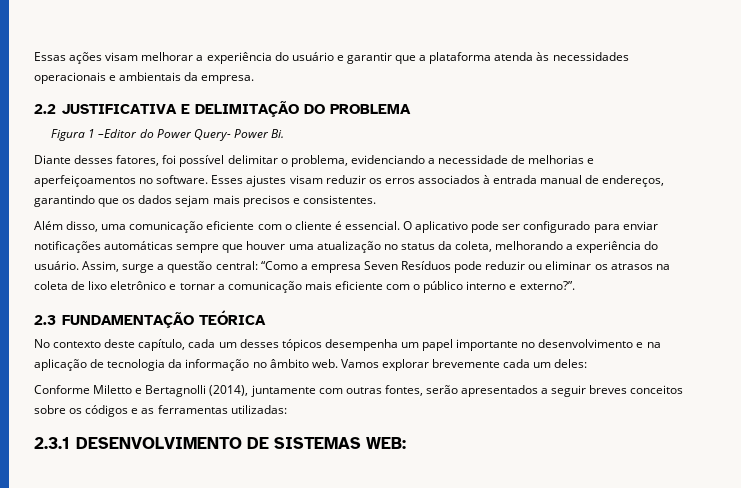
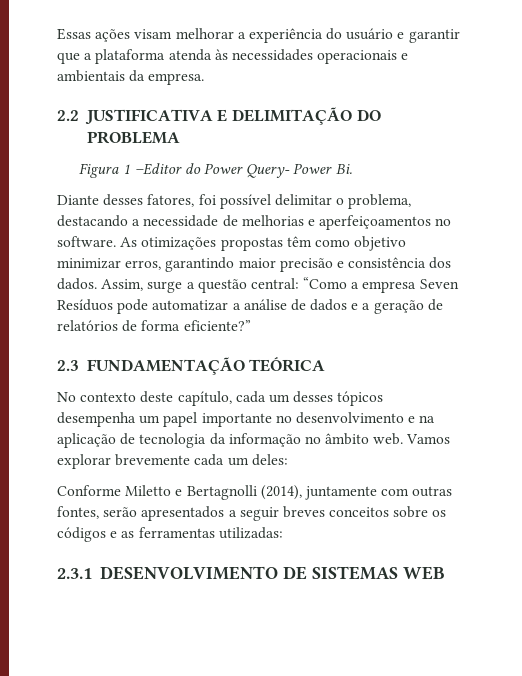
- Diante desses fatores, foi possível delimitar o problema, evidenciando a necessidade de melhorias e aperfeiçoamentos no software.
+ Diante desses fatores, foi possível delimitar o problema, destacando a necessidade de melhorias e aperfeiçoamentos no software.
- Esses ajustes visam reduzir os erros associados à entrada manual de endereços, garantindo que os dados sejam mais precisos e consistentes.
- Além disso, uma comunicação eficiente com o cliente é essencial. O aplicativo pode ser configurado para enviar notificações automáticas sempre que houver uma atualização no status da coleta, melhorando a experiência do usuário.
+ As otimizações propostas têm como objetivo minimizar erros, garantindo maior precisão e consistência dos dados.
- Assim, surge a questão central: “Como a empresa Seven Resíduos pode reduzir ou eliminar os atrasos na coleta de lixo eletrônico e tornar a comunicação mais eficiente com o público interno e externo?”.
+ Assim, surge a questão central: “Como a empresa Seven Resíduos pode automatizar a análise de dados e a geração de relatórios de forma eficiente?”
- 2.3.1 DESENVOLVIMENTO DE SISTEMAS WEB:
+ 2.3.1 DESENVOLVIMENTO DE SISTEMAS WEB

